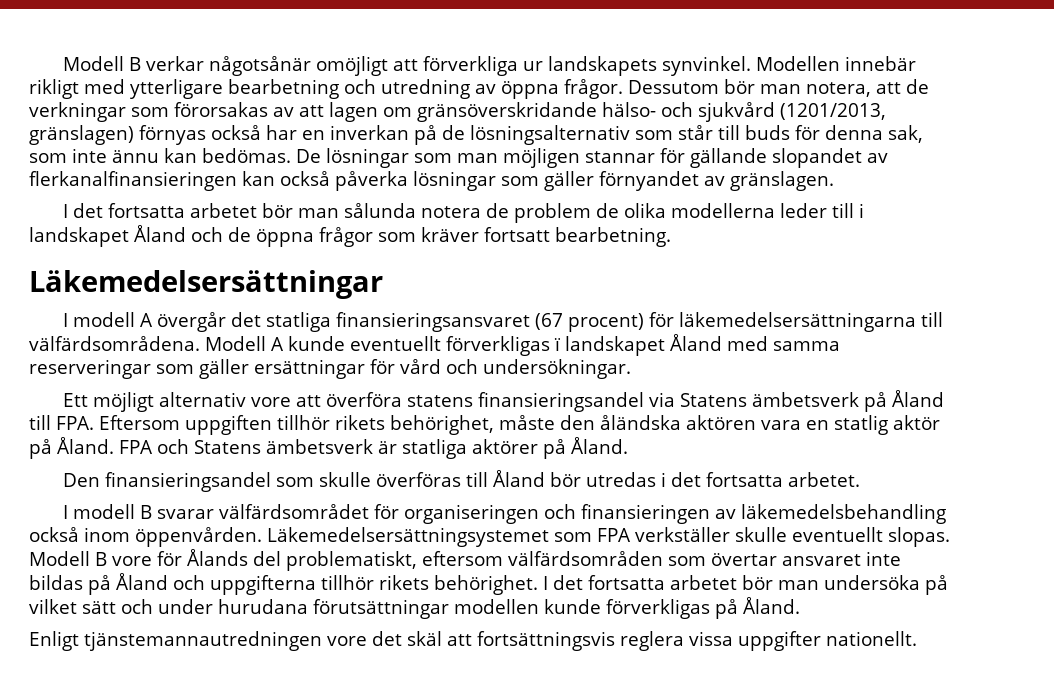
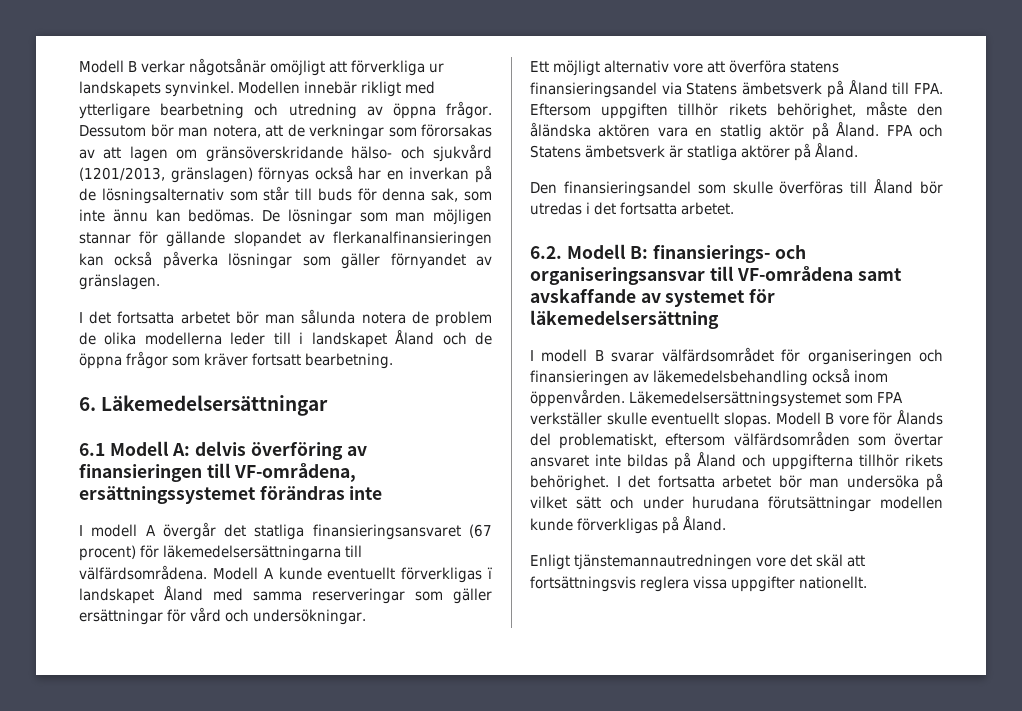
- Läkemedelsersättningar
+ 6. Läkemedelsersättningar
+ 6.1 Modell A: delvis överföring av finansieringen till VF-områdena, ersättningssystemet förändras inte
+ 6.2. Modell B: finansierings- och organiseringsansvar till VF-områdena samt avskaffande av systemet för läkemedelsersättning

